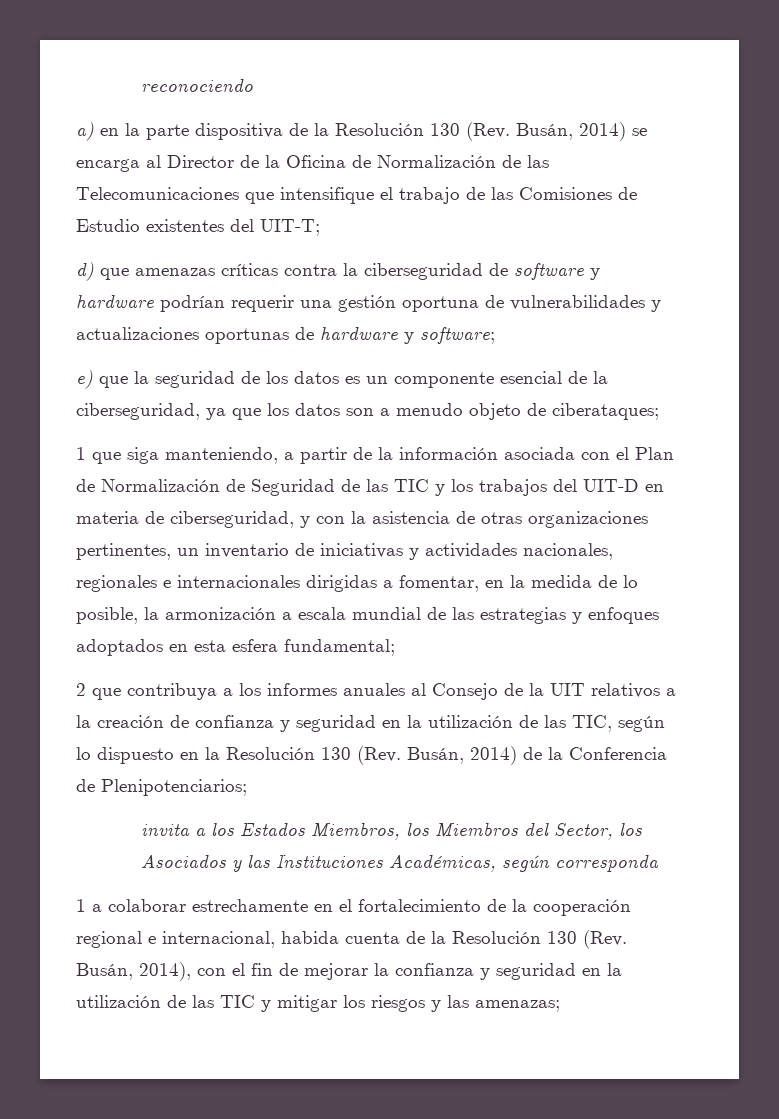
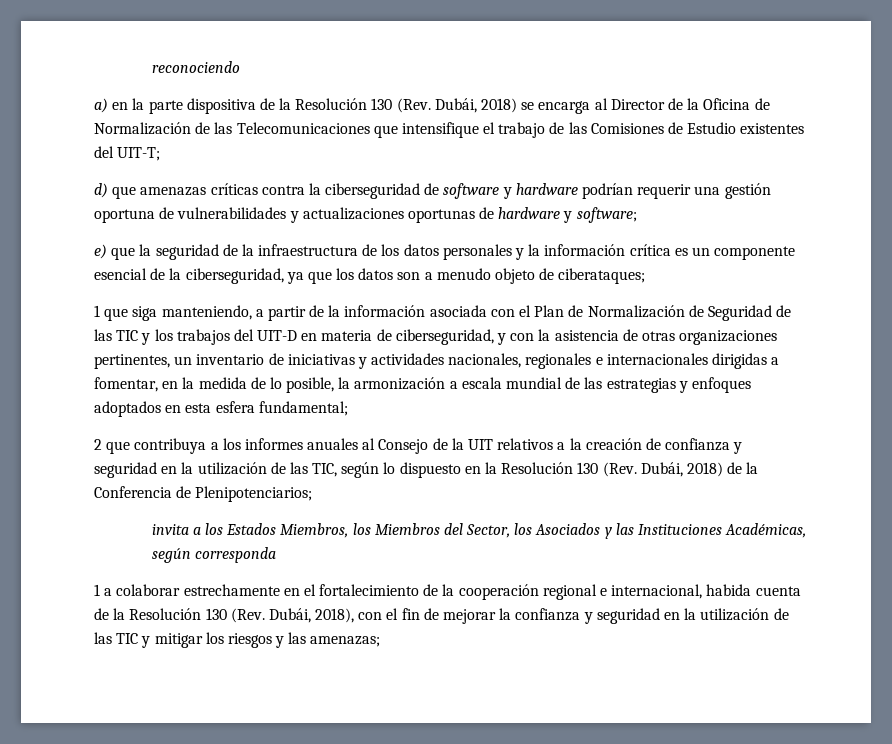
- a) en la parte dispositiva de la Resolución 130 (Rev. Busán, 2014) se encarga al Director de la Oficina de Normalización de las Telecomunicaciones que intensifique el trabajo de las Comisiones de Estudio existentes del UIT-T;
+ a) en la parte dispositiva de la Resolución 130 (Rev. Dubái, 2018) se encarga al Director de la Oficina de Normalización de las Telecomunicaciones que intensifique el trabajo de las Comisiones de Estudio existentes del UIT-T;
- e) que la seguridad de los datos es un componente esencial de la ciberseguridad, ya que los datos son a menudo objeto de ciberataques;
+ e) que la seguridad de la infraestructura de los datos personales y la información crítica es un componente esencial de la ciberseguridad, ya que los datos son a menudo objeto de ciberataques;
- 2 que contribuya a los informes anuales al Consejo de la UIT relativos a la creación de confianza y seguridad en la utilización de las TIC, según lo dispuesto en la Resolución 130 (Rev. Busán, 2014) de la Conferencia de Plenipotenciarios;
+ 2 que contribuya a los informes anuales al Consejo de la UIT relativos a la creación de confianza y seguridad en la utilización de las TIC, según lo dispuesto en la Resolución 130 (Rev. Dubái, 2018) de la Conferencia de Plenipotenciarios;
- 1 a colaborar estrechamente en el fortalecimiento de la cooperación regional e internacional, habida cuenta de la Resolución 130 (Rev. Busán, 2014), con el fin de mejorar la confianza y seguridad en la utilización de las TIC y mitigar los riesgos y las amenazas;
+ 1 a colaborar estrechamente en el fortalecimiento de la cooperación regional e internacional, habida cuenta de la Resolución 130 (Rev. Dubái, 2018), con el fin de mejorar la confianza y seguridad en la utilización de las TIC y mitigar los riesgos y las amenazas;

